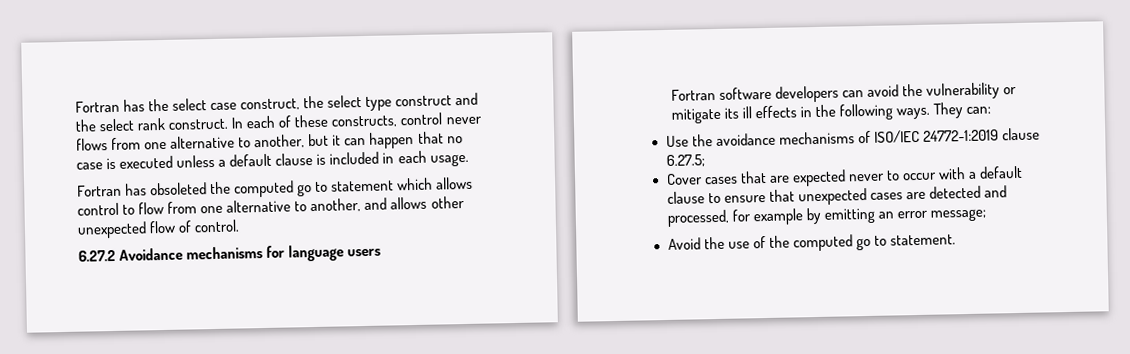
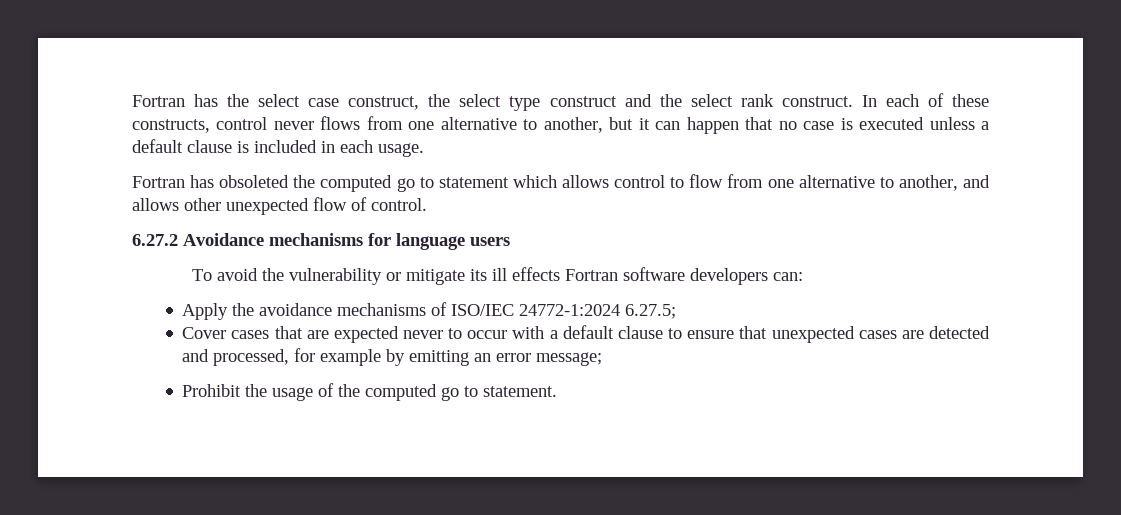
- Fortran software developers can avoid the vulnerability or mitigate its ill effects in the following ways. They can:
+ To avoid the vulnerability or mitigate its ill effects Fortran software developers can:
- Use the avoidance mechanisms of ISO/IEC 24772-1:2019 clause 6.27.5;
+ Apply the avoidance mechanisms of ISO/IEC 24772-1:2024 6.27.5;
- Avoid the use of the computed go to statement.
+ Prohibit the usage of the computed go to statement.

